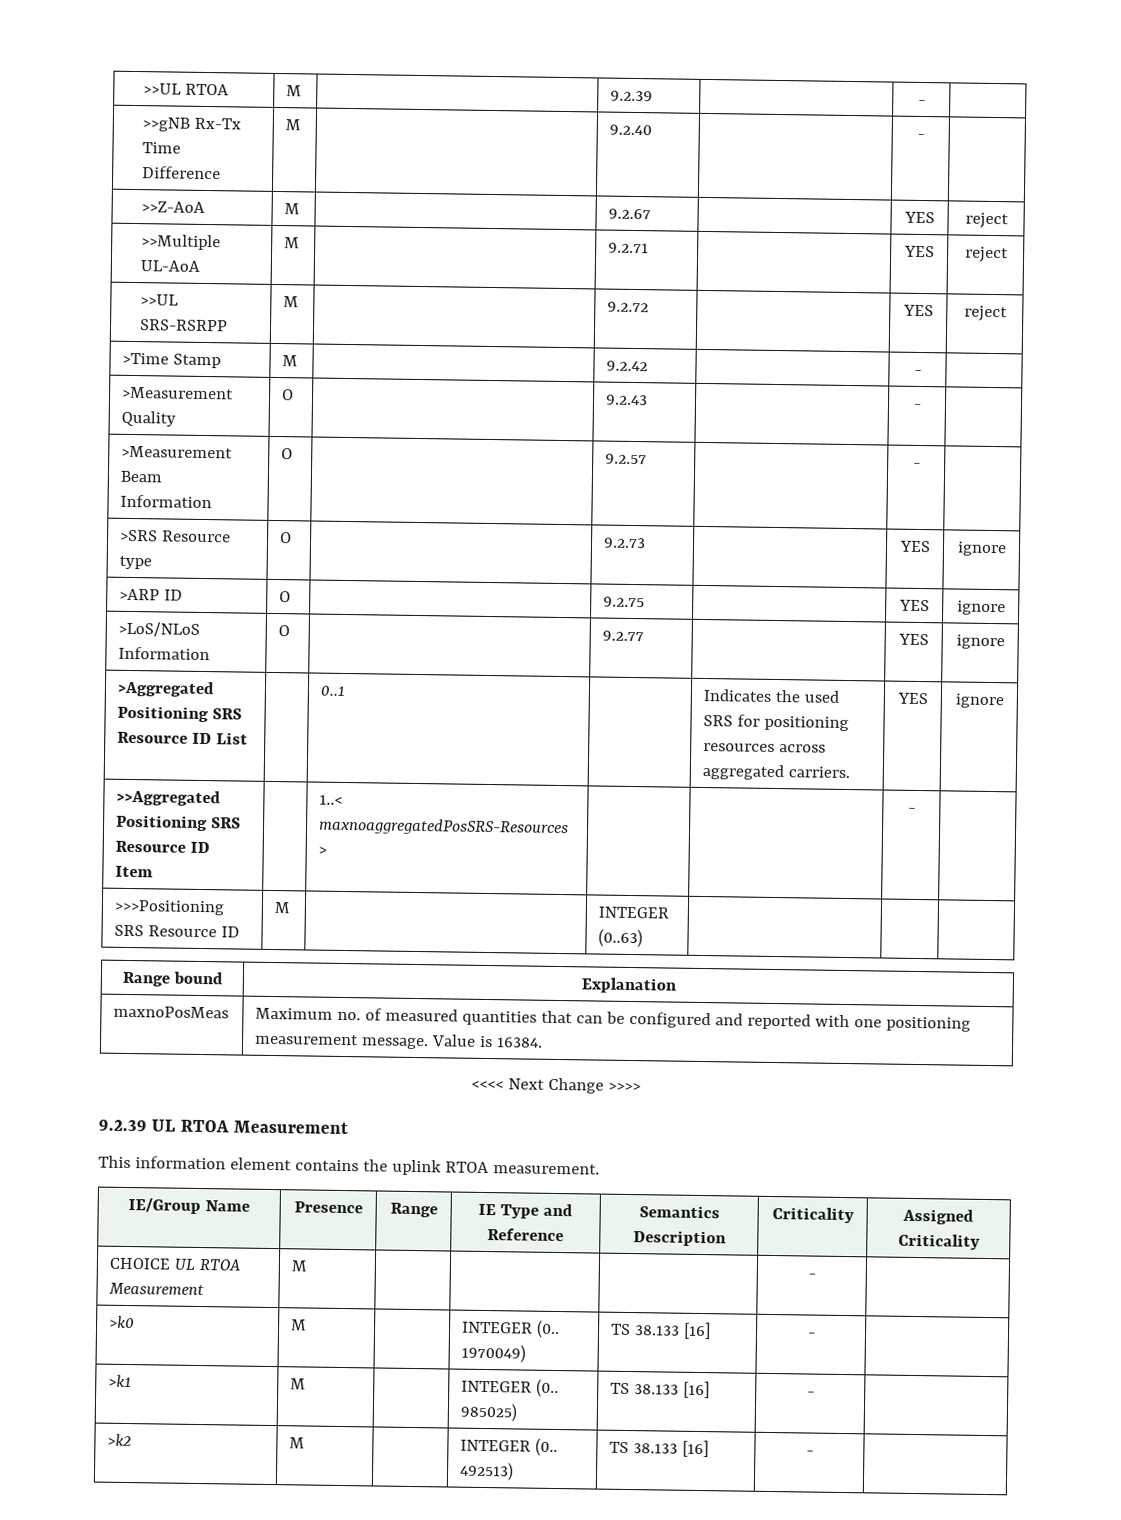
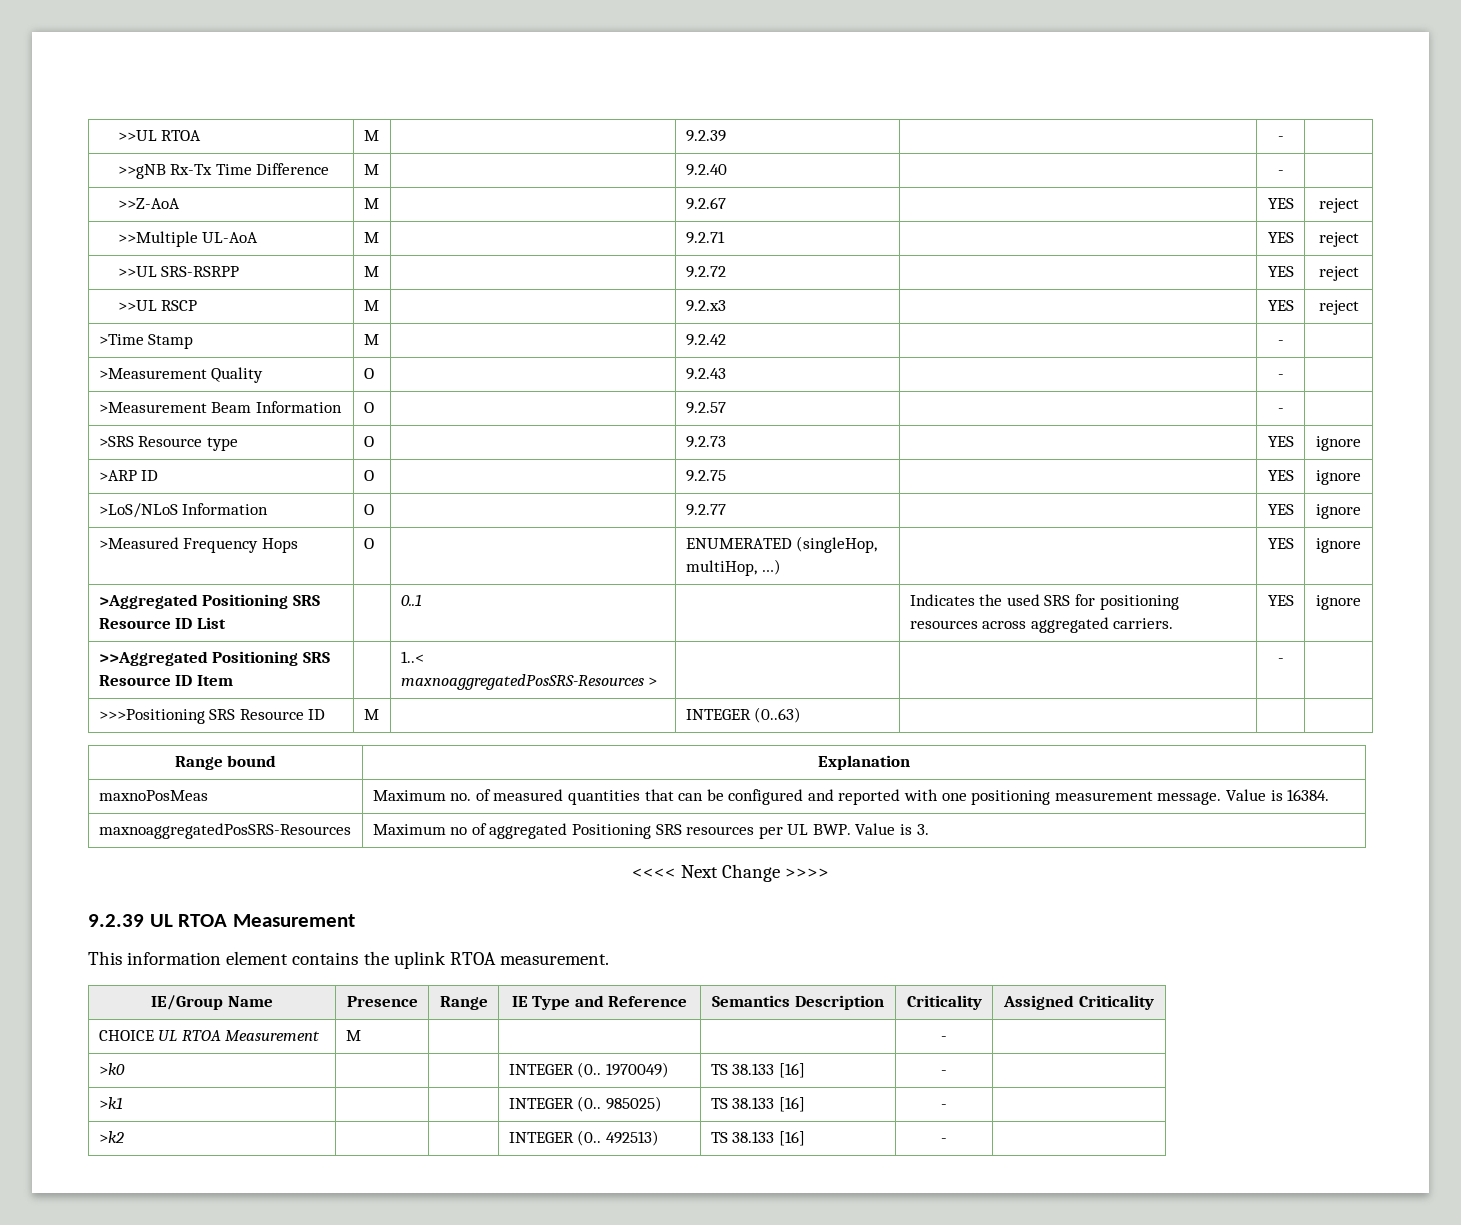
+ >>UL RSCP | M | | 9.2.x3 | | YES | reject
+ >Measured Frequency Hops | O | | ENUMERATED (singleHop, multiHop, …) | | YES | ignore
+ maxnoaggregatedPosSRS-Resources | Maximum no of aggregated Positioning SRS resources per UL BWP. Value is 3.
- >k0 | M | | INTEGER (0.. 1970049) | TS 38.133 [16] | - |
+ >k0 | | | INTEGER (0.. 1970049) | TS 38.133 [16] | - |
- >k1 | M | | INTEGER (0.. 985025) | TS 38.133 [16] | - |
+ >k1 | | | INTEGER (0.. 985025) | TS 38.133 [16] | - |
- >k2 | M | | INTEGER (0.. 492513) | TS 38.133 [16] | - |
+ >k2 | | | INTEGER (0.. 492513) | TS 38.133 [16] | - |

